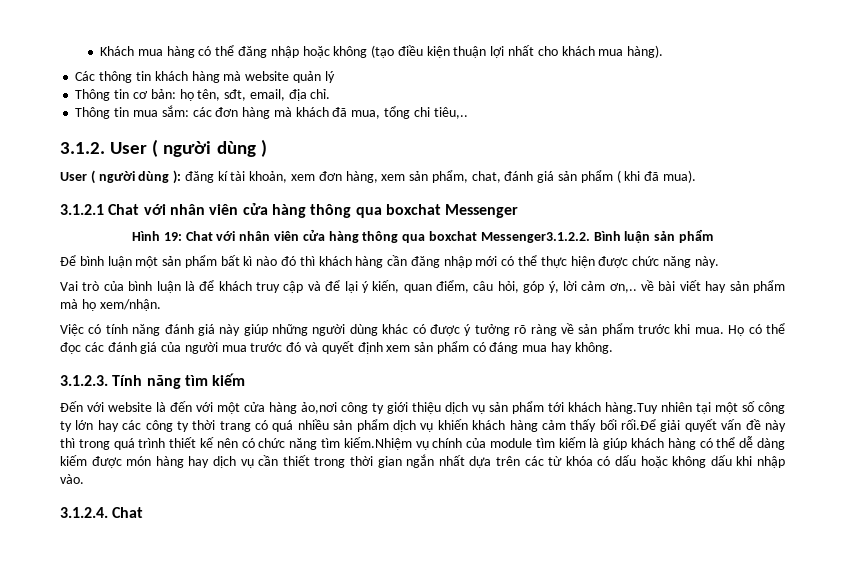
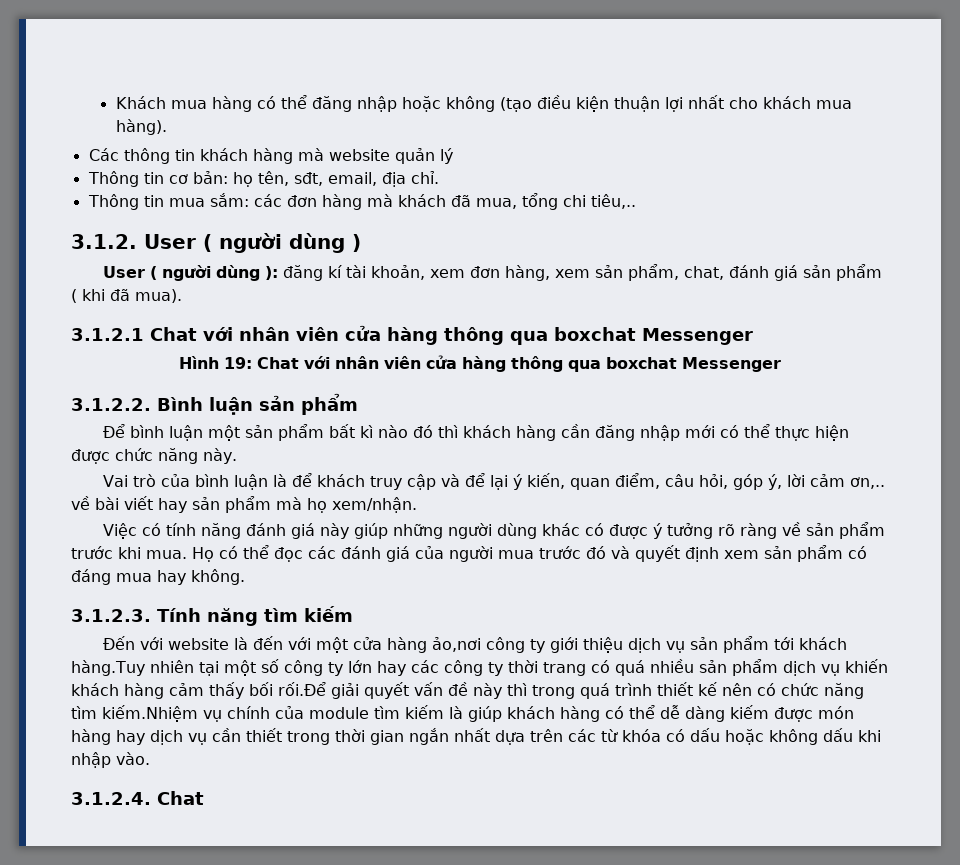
- Hình 19: Chat với nhân viên cửa hàng thông qua boxchat Messenger3.1.2.2. Bình luận sản phẩm
+ Hình 19: Chat với nhân viên cửa hàng thông qua boxchat Messenger
+ 3.1.2.2. Bình luận sản phẩm

